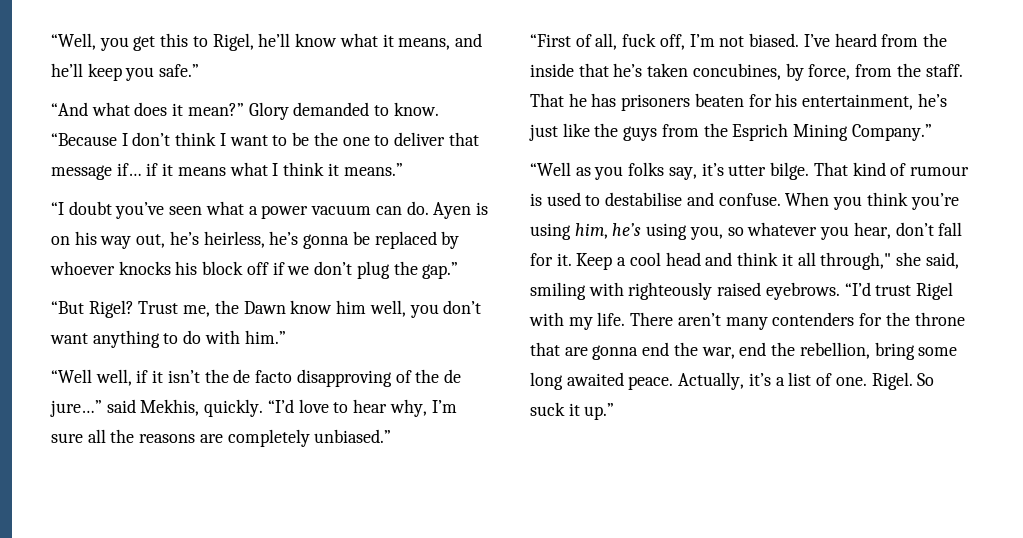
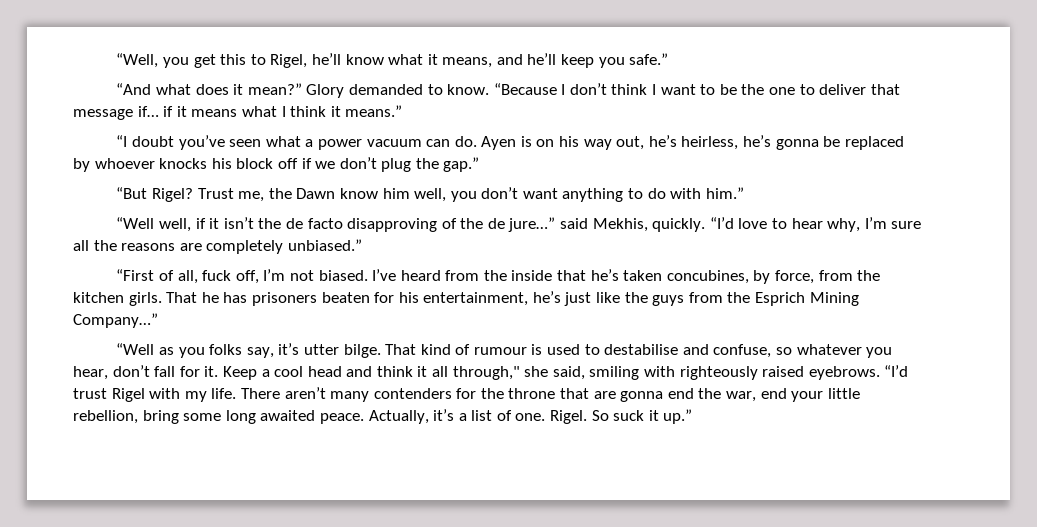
- I’ve heard from the inside that he’s taken concubines, by force, from the staff.
+ I’ve heard from the inside that he’s taken concubines, by force, from the kitchen girls.
- That he has prisoners beaten for his entertainment, he’s just like the guys from the Esprich Mining Company.”
+ That he has prisoners beaten for his entertainment, he’s just like the guys from the Esprich Mining Company…”
- That kind of rumour is used to destabilise and confuse. When you think you’re using him, he’s using you, so whatever you hear, don’t fall for it.
+ That kind of rumour is used to destabilise and confuse, so whatever you hear, don’t fall for it.
- There aren’t many contenders for the throne that are gonna end the war, end the rebellion, bring some long awaited peace.
+ There aren’t many contenders for the throne that are gonna end the war, end your little rebellion, bring some long awaited peace.

